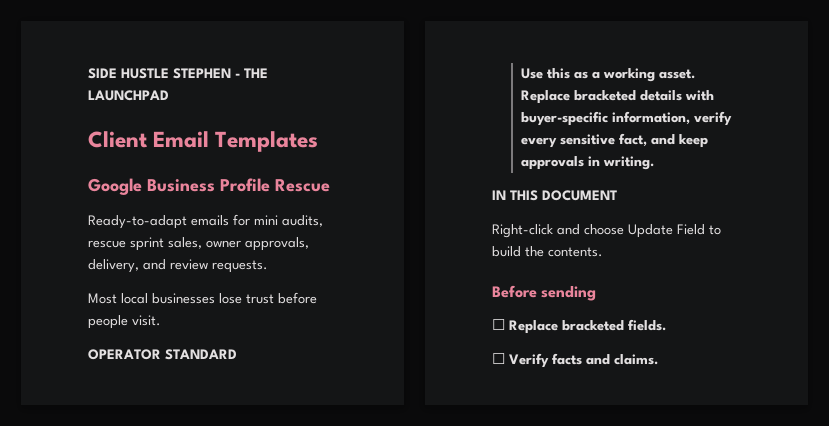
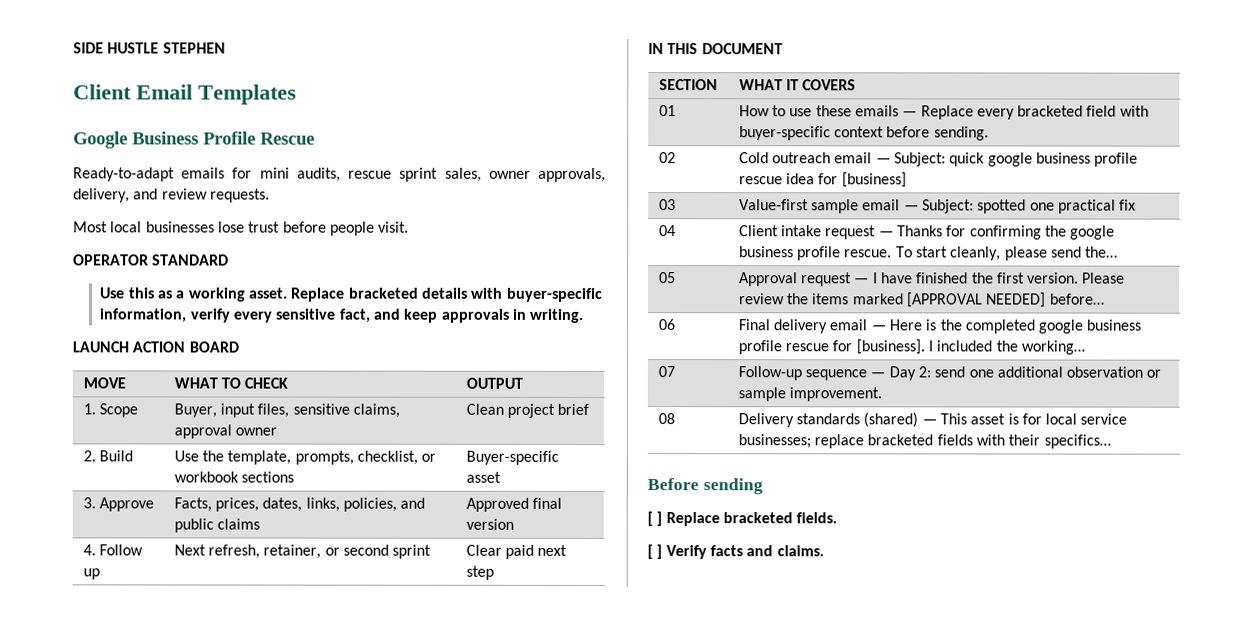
- SIDE HUSTLE STEPHEN - THE LAUNCHPAD
+ SIDE HUSTLE STEPHEN
+ LAUNCH ACTION BOARD
+ MOVE | WHAT TO CHECK | OUTPUT
+ 1. Scope | Buyer, input files, sensitive claims, approval owner | Clean project brief
+ 2. Build | Use the template, prompts, checklist, or workbook sections | Buyer-specific asset
+ 3. Approve | Facts, prices, dates, links, policies, and public claims | Approved final version
+ 4. Follow up | Next refresh, retainer, or second sprint | Clear paid next step
  IN THIS DOCUMENT
- Right-click and choose Update Field to build the contents.
+ SECTION | WHAT IT COVERS
+ 01 | How to use these emails — Replace every bracketed field with buyer-specific context before sending.
+ 02 | Cold outreach email — Subject: quick google business profile rescue idea for [business]
+ 03 | Value-first sample email — Subject: spotted one practical fix
+ 04 | Client intake request — Thanks for confirming the google business profile rescue. To start cleanly, please send the…
+ 05 | Approval request — I have finished the first version. Please review the items marked [APPROVAL NEEDED] before…
+ 06 | Final delivery email — Here is the completed google business profile rescue for [business]. I included the working…
+ 07 | Follow-up sequence — Day 2: send one additional observation or sample improvement.
+ 08 | Delivery standards (shared) — This asset is for local service businesses; replace bracketed fields with their specifics…
- ☐ Replace bracketed fields.
+ [ ] Replace bracketed fields.
- ☐ Verify facts and claims.
+ [ ] Verify facts and claims.

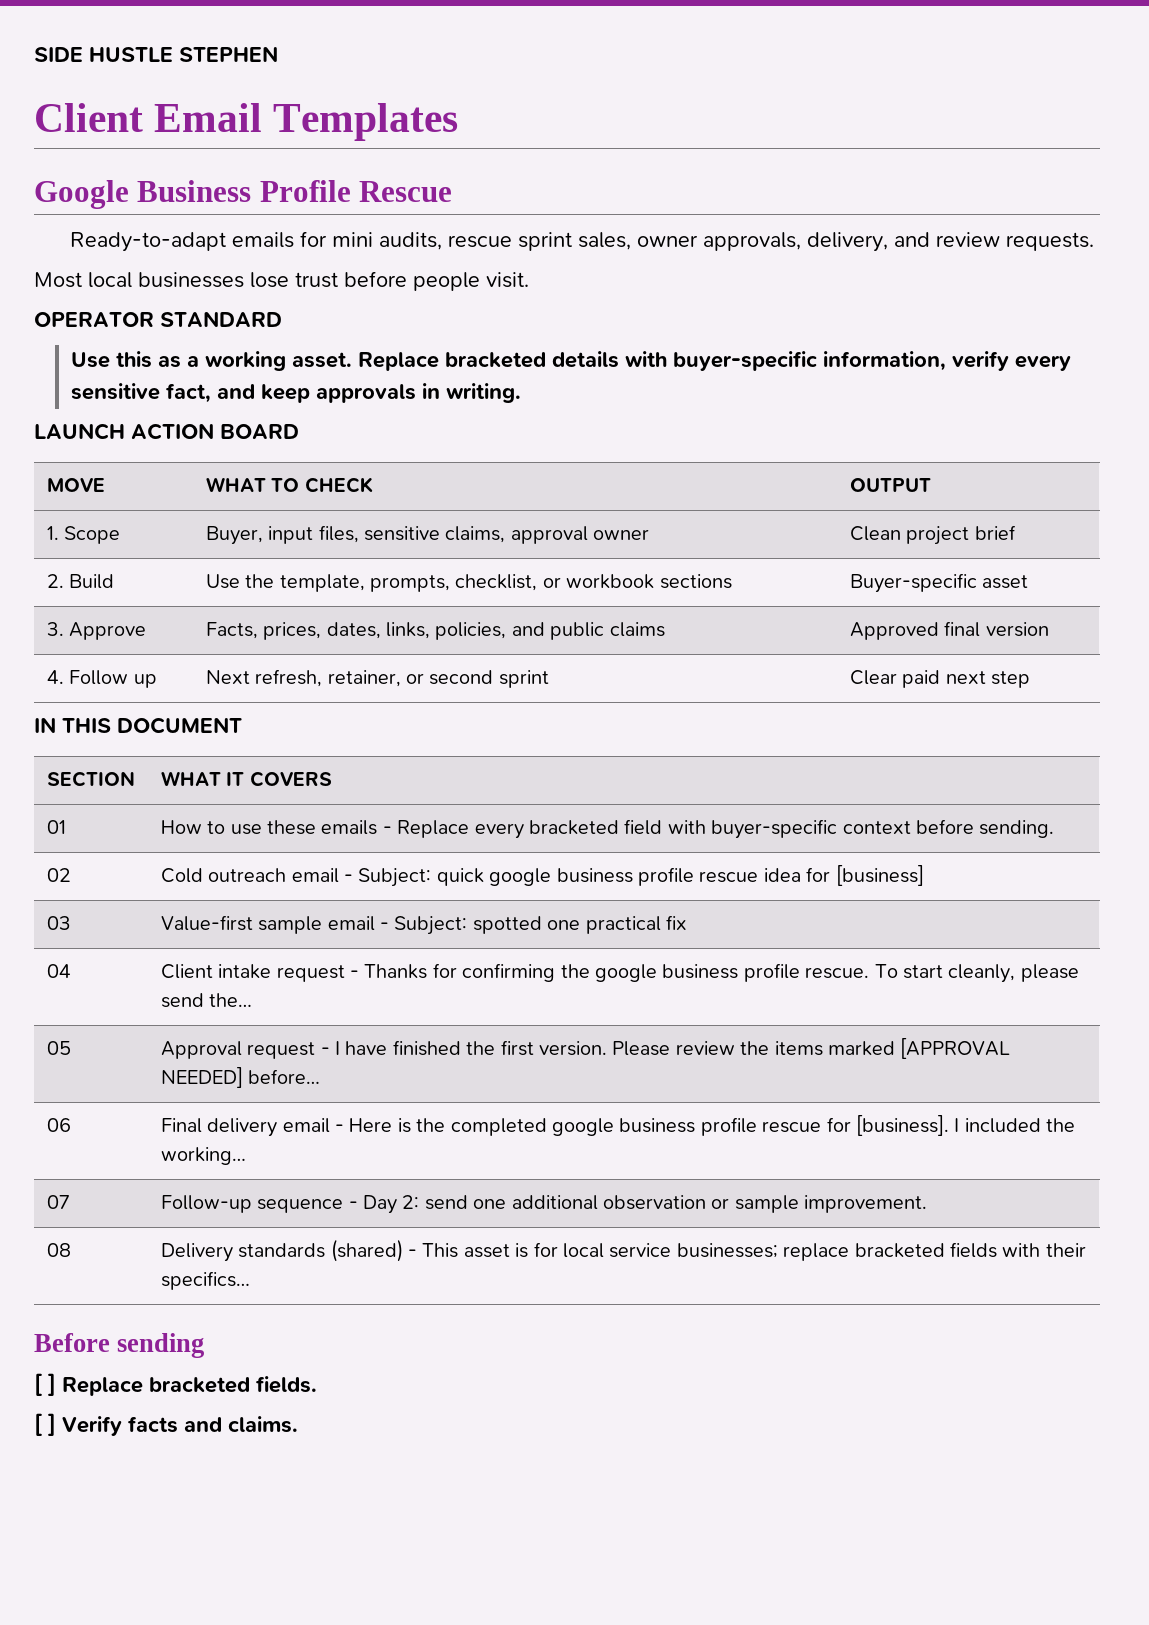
- 01 | How to use these emails — Replace every bracketed field with buyer-specific context before sending.
+ 01 | How to use these emails - Replace every bracketed field with buyer-specific context before sending.
- 02 | Cold outreach email — Subject: quick google business profile rescue idea for [business]
+ 02 | Cold outreach email - Subject: quick google business profile rescue idea for [business]
- 03 | Value-first sample email — Subject: spotted one practical fix
+ 03 | Value-first sample email - Subject: spotted one practical fix
- 04 | Client intake request — Thanks for confirming the google business profile rescue. To start cleanly, please send the…
+ 04 | Client intake request - Thanks for confirming the google business profile rescue. To start cleanly, please send the…
- 05 | Approval request — I have finished the first version. Please review the items marked [APPROVAL NEEDED] before…
+ 05 | Approval request - I have finished the first version. Please review the items marked [APPROVAL NEEDED] before…
- 06 | Final delivery email — Here is the completed google business profile rescue for [business]. I included the working…
+ 06 | Final delivery email - Here is the completed google business profile rescue for [business]. I included the working…
- 07 | Follow-up sequence — Day 2: send one additional observation or sample improvement.
+ 07 | Follow-up sequence - Day 2: send one additional observation or sample improvement.
- 08 | Delivery standards (shared) — This asset is for local service businesses; replace bracketed fields with their specifics…
+ 08 | Delivery standards (shared) - This asset is for local service businesses; replace bracketed fields with their specifics…

